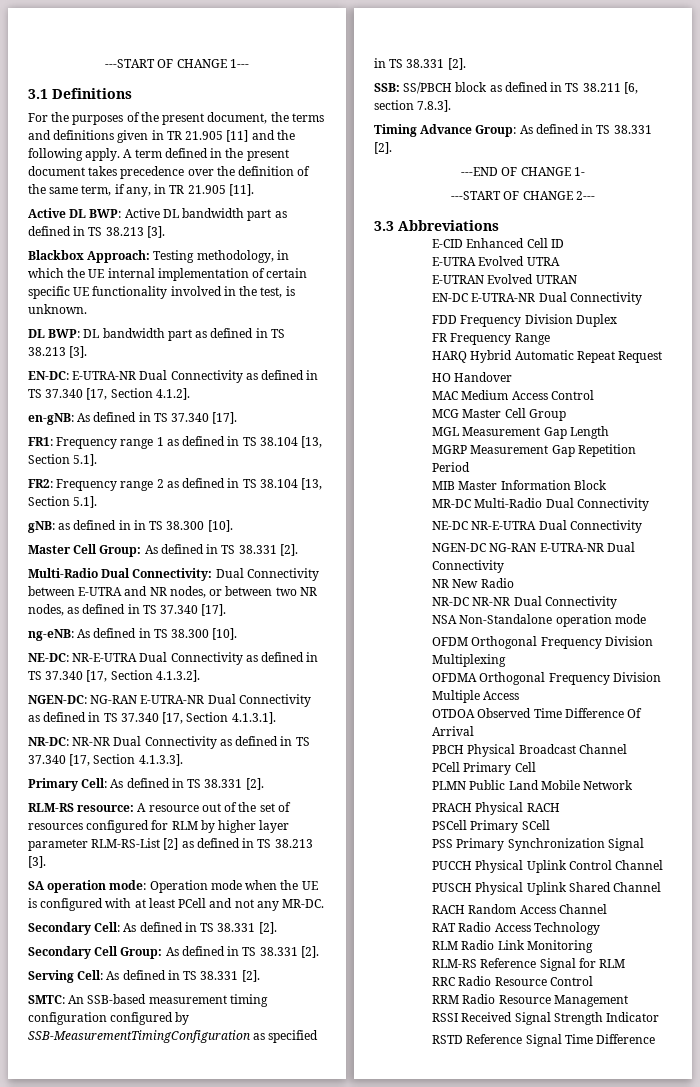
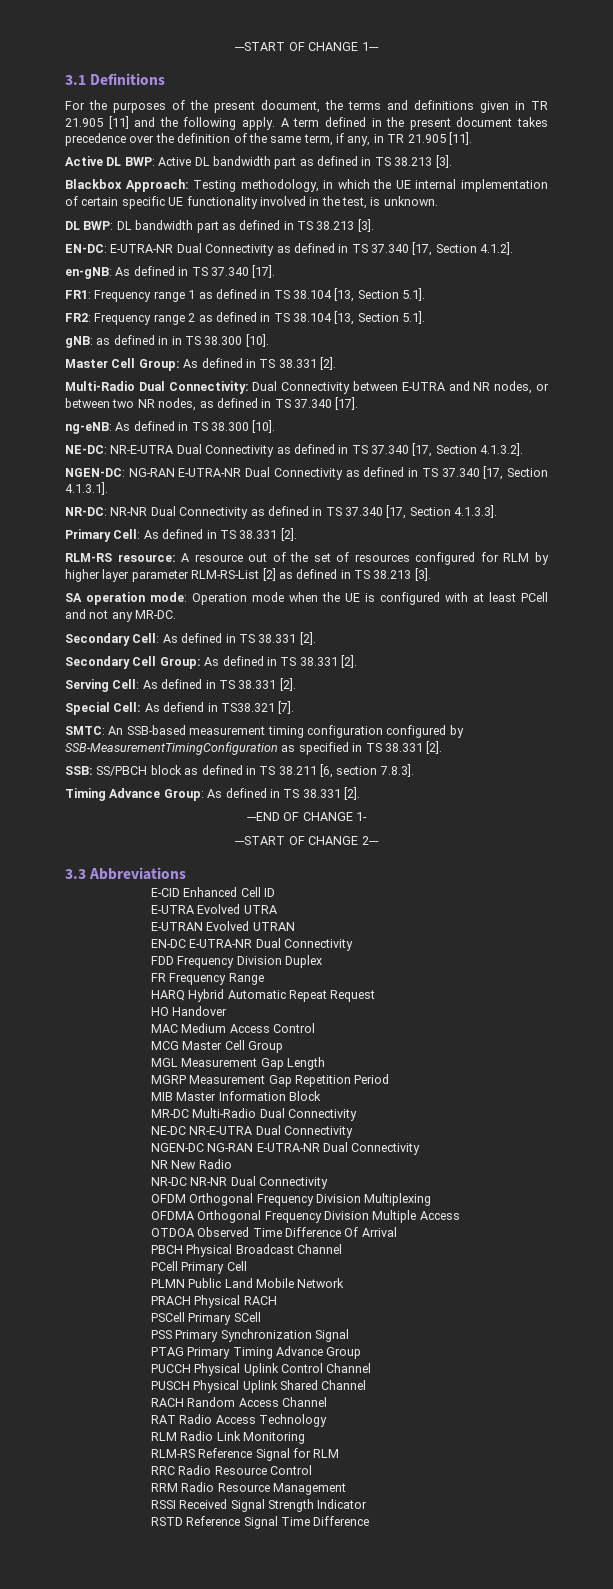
+ Special Cell: As defiend in TS38.321 [7].
- NSA Non-Standalone operation mode
+ PTAG Primary Timing Advance Group

